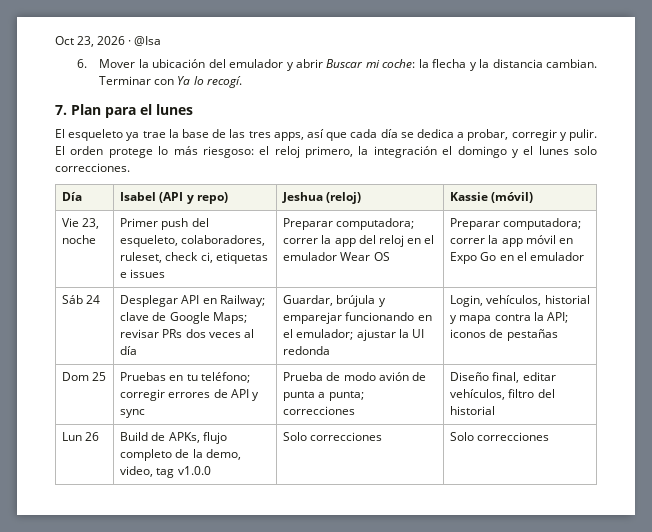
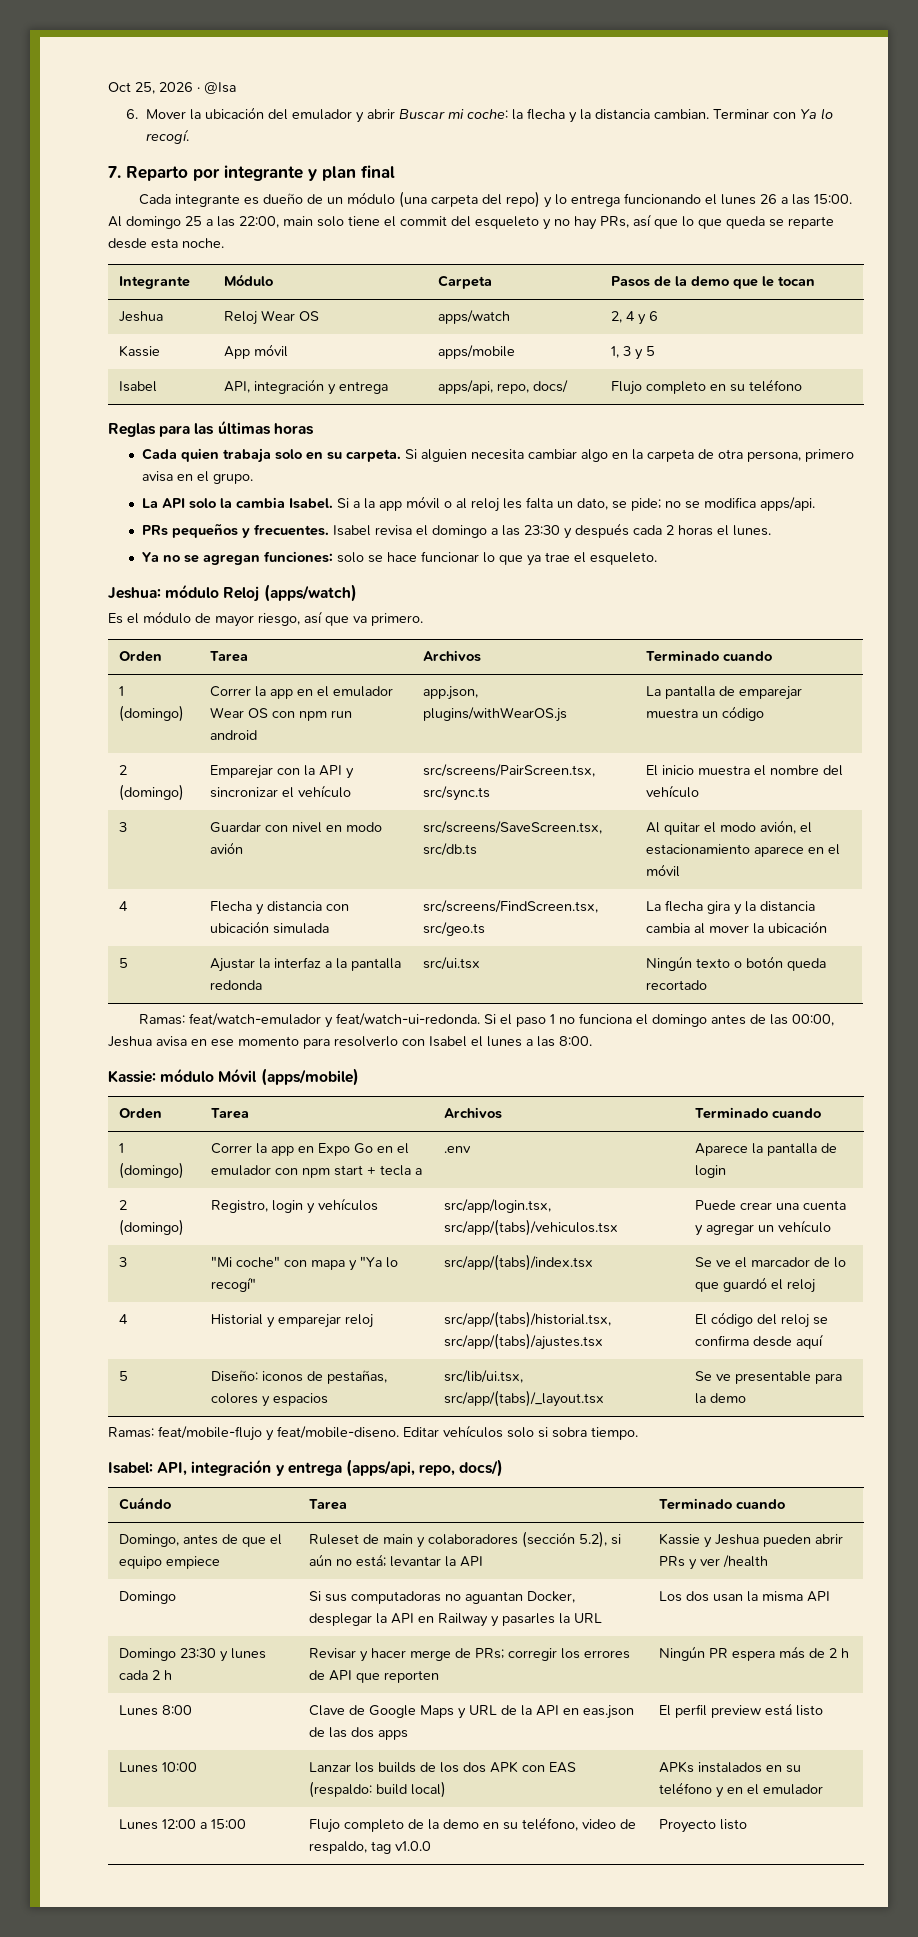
- Oct 23, 2026 · @Isa
+ Oct 25, 2026 · @Isa
- 7. Plan para el lunes
- El esqueleto ya trae la base de las tres apps, así que cada día se dedica a probar, corregir y pulir. El orden protege lo más riesgoso: el reloj primero, la integración el domingo y el lunes solo correcciones.
- Día | Isabel (API y repo) | Jeshua (reloj) | Kassie (móvil)
- Vie 23, noche | Primer push del esqueleto, colaboradores, ruleset, check ci, etiquetas e issues | Preparar computadora; correr la app del reloj en el emulador Wear OS | Preparar computadora; correr la app móvil en Expo Go en el emulador
- Sáb 24 | Desplegar API en Railway; clave de Google Maps; revisar PRs dos veces al día | Guardar, brújula y emparejar funcionando en el emulador; ajustar la UI redonda | Login, vehículos, historial y mapa contra la API; iconos de pestañas
- Dom 25 | Pruebas en tu teléfono; corregir errores de API y sync | Prueba de modo avión de punta a punta; correcciones | Diseño final, editar vehículos, filtro del historial
- Lun 26 | Build de APKs, flujo completo de la demo, video, tag v1.0.0 | Solo correcciones | Solo correcciones
+ 7. Reparto por integrante y plan final
+ Cada integrante es dueño de un módulo (una carpeta del repo) y lo entrega funcionando el lunes 26 a las 15:00. Al domingo 25 a las 22:00, main solo tiene el commit del esqueleto y no hay PRs, así que lo que queda se reparte desde esta noche.
+ Integrante | Módulo | Carpeta | Pasos de la demo que le tocan
+ Jeshua | Reloj Wear OS | apps/watch | 2, 4 y 6
+ Kassie | App móvil | apps/mobile | 1, 3 y 5
+ Isabel | API, integración y entrega | apps/api, repo, docs/ | Flujo completo en su teléfono
+ Reglas para las últimas horas
+ Cada quien trabaja solo en su carpeta. Si alguien necesita cambiar algo en la carpeta de otra persona, primero avisa en el grupo.
+ La API solo la cambia Isabel. Si a la app móvil o al reloj les falta un dato, se pide; no se modifica apps/api.
+ PRs pequeños y frecuentes. Isabel revisa el domingo a las 23:30 y después cada 2 horas el lunes.
+ Ya no se agregan funciones: solo se hace funcionar lo que ya trae el esqueleto.
+ Jeshua: módulo Reloj (apps/watch)
+ Es el módulo de mayor riesgo, así que va primero.
+ Orden | Tarea | Archivos | Terminado cuando
+ 1 (domingo) | Correr la app en el emulador Wear OS con npm run android | app.json, plugins/withWearOS.js | La pantalla de emparejar muestra un código
+ 2 (domingo) | Emparejar con la API y sincronizar el vehículo | src/screens/PairScreen.tsx, src/sync.ts | El inicio muestra el nombre del vehículo
+ 3 | Guardar con nivel en modo avión | src/screens/SaveScreen.tsx, src/db.ts | Al quitar el modo avión, el estacionamiento aparece en el móvil
+ 4 | Flecha y distancia con ubicación simulada | src/screens/FindScreen.tsx, src/geo.ts | La flecha gira y la distancia cambia al mover la ubicación
+ 5 | Ajustar la interfaz a la pantalla redonda | src/ui.tsx | Ningún texto o botón queda recortado
+ Ramas: feat/watch-emulador y feat/watch-ui-redonda. Si el paso 1 no funciona el domingo antes de las 00:00, Jeshua avisa en ese momento para resolverlo con Isabel el lunes a las 8:00.
+ Kassie: módulo Móvil (apps/mobile)
+ Orden | Tarea | Archivos | Terminado cuando
+ 1 (domingo) | Correr la app en Expo Go en el emulador con npm start + tecla a | .env | Aparece la pantalla de login
+ 2 (domingo) | Registro, login y vehículos | src/app/login.tsx, src/app/(tabs)/vehiculos.tsx | Puede crear una cuenta y agregar un vehículo
+ 3 | "Mi coche" con mapa y "Ya lo recogí" | src/app/(tabs)/index.tsx | Se ve el marcador de lo que guardó el reloj
+ 4 | Historial y emparejar reloj | src/app/(tabs)/historial.tsx, src/app/(tabs)/ajustes.tsx | El código del reloj se confirma desde aquí
+ 5 | Diseño: iconos de pestañas, colores y espacios | src/lib/ui.tsx, src/app/(tabs)/_layout.tsx | Se ve presentable para la demo
+ Ramas: feat/mobile-flujo y feat/mobile-diseno. Editar vehículos solo si sobra tiempo.
+ Isabel: API, integración y entrega (apps/api, repo, docs/)
+ Cuándo | Tarea | Terminado cuando
+ Domingo, antes de que el equipo empiece | Ruleset de main y colaboradores (sección 5.2), si aún no está; levantar la API | Kassie y Jeshua pueden abrir PRs y ver /health
+ Domingo | Si sus computadoras no aguantan Docker, desplegar la API en Railway y pasarles la URL | Los dos usan la misma API
+ Domingo 23:30 y lunes cada 2 h | Revisar y hacer merge de PRs; corregir los errores de API que reporten | Ningún PR espera más de 2 h
+ Lunes 8:00 | Clave de Google Maps y URL de la API en eas.json de las dos apps | El perfil preview está listo
+ Lunes 10:00 | Lanzar los builds de los dos APK con EAS (respaldo: build local) | APKs instalados en su teléfono y en el emulador
+ Lunes 12:00 a 15:00 | Flujo completo de la demo en su teléfono, video de respaldo, tag v1.0.0 | Proyecto listo

